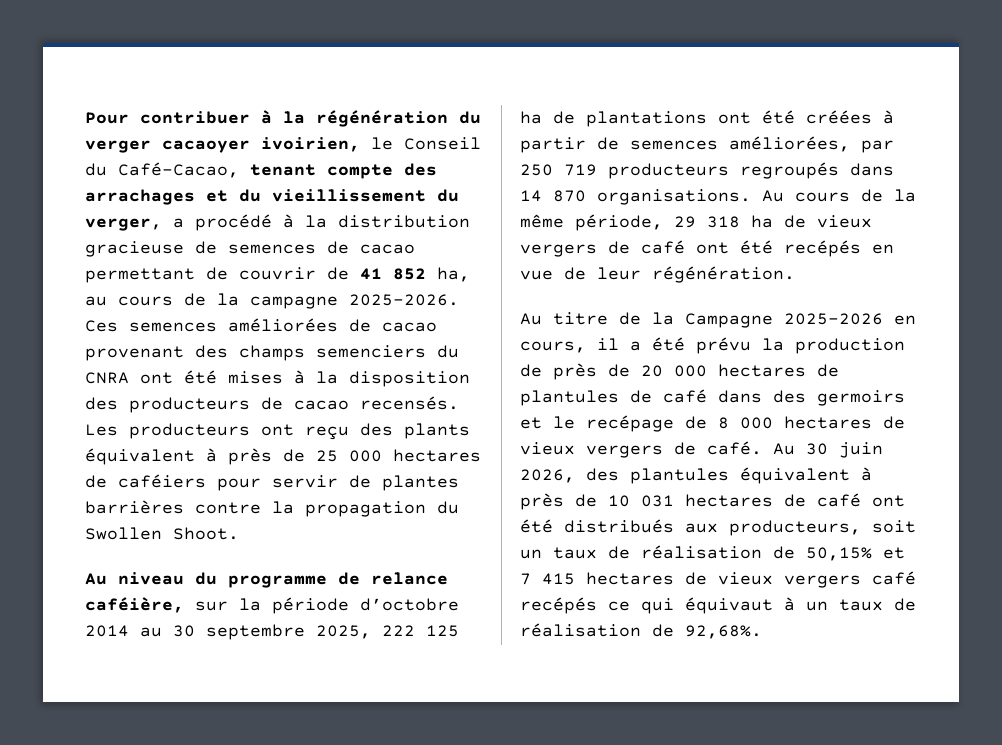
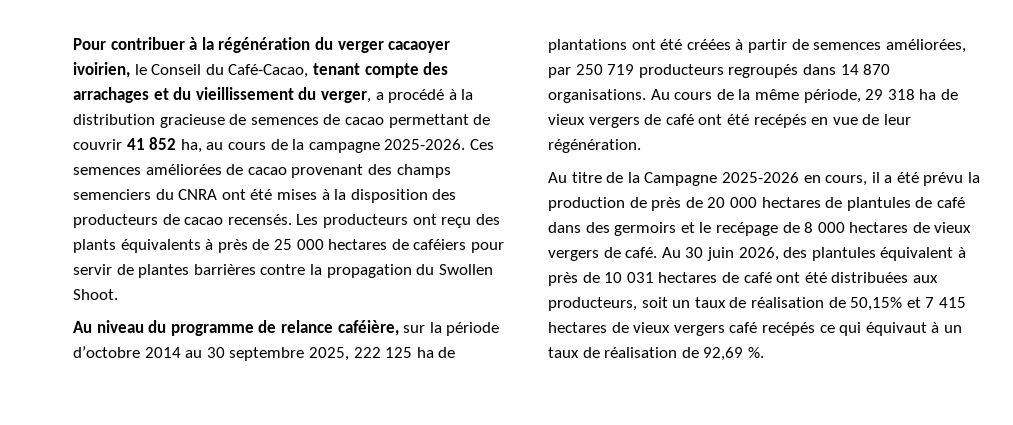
- Pour contribuer à la régénération du verger cacaoyer ivoirien, le Conseil du Café-Cacao, tenant compte des arrachages et du vieillissement du verger, a procédé à la distribution gracieuse de semences de cacao permettant de couvrir de 41 852 ha, au cours de la campagne 2025-2026.
+ Pour contribuer à la régénération du verger cacaoyer ivoirien, le Conseil du Café-Cacao, tenant compte des arrachages et du vieillissement du verger, a procédé à la distribution gracieuse de semences de cacao permettant de couvrir 41 852 ha, au cours de la campagne 2025-2026.
- Les producteurs ont reçu des plants équivalent à près de 25 000 hectares de caféiers pour servir de plantes barrières contre la propagation du Swollen Shoot.
+ Les producteurs ont reçu des plants équivalents à près de 25 000 hectares de caféiers pour servir de plantes barrières contre la propagation du Swollen Shoot.
- Au 30 juin 2026, des plantules équivalent à près de 10 031 hectares de café ont été distribués aux producteurs, soit un taux de réalisation de 50,15% et 7 415 hectares de vieux vergers café recépés ce qui équivaut à un taux de réalisation de 92,68%.
+ Au 30 juin 2026, des plantules équivalent à près de 10 031 hectares de café ont été distribuées aux producteurs, soit un taux de réalisation de 50,15% et 7 415 hectares de vieux vergers café recépés ce qui équivaut à un taux de réalisation de 92,69 %.

